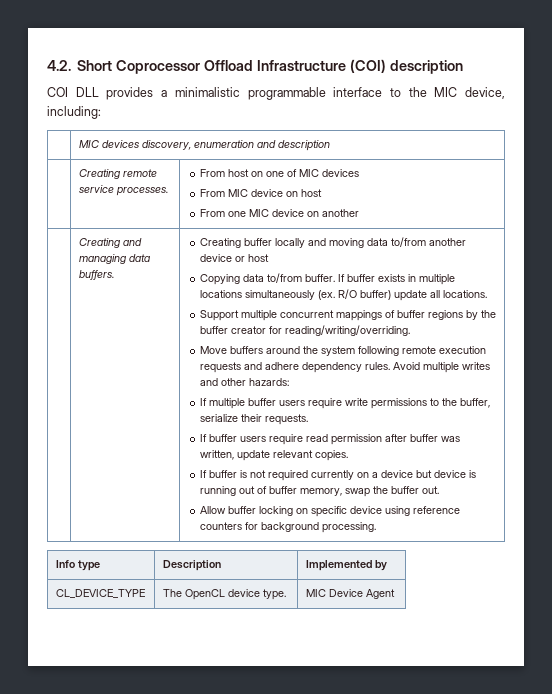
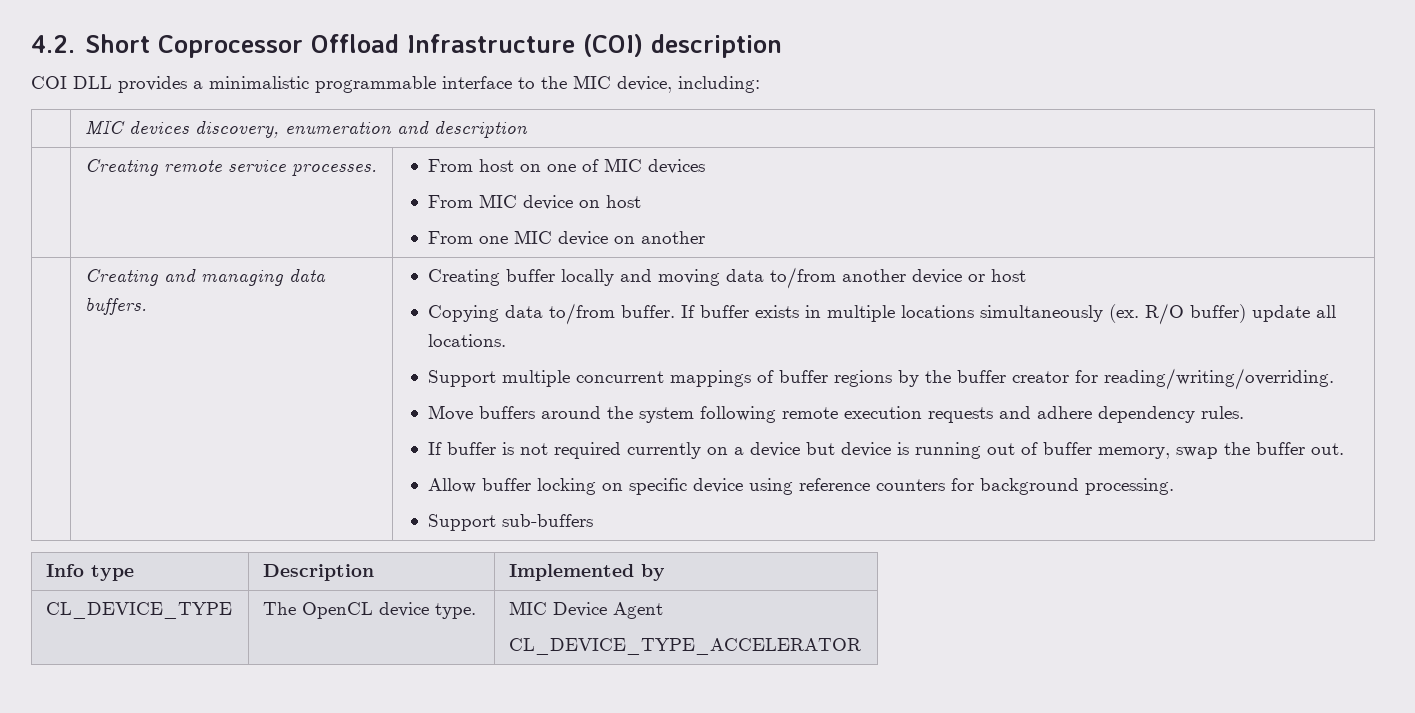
- Avoid multiple writes and other hazards:
- If multiple buffer users require write permissions to the buffer, serialize their requests.
- If buffer users require read permission after buffer was written, update relevant copies.
+ Support sub-buffers
  CL_DEVICE_TYPE | The OpenCL device type. | MIC Device Agent
+ CL_DEVICE_TYPE_ACCELERATOR

